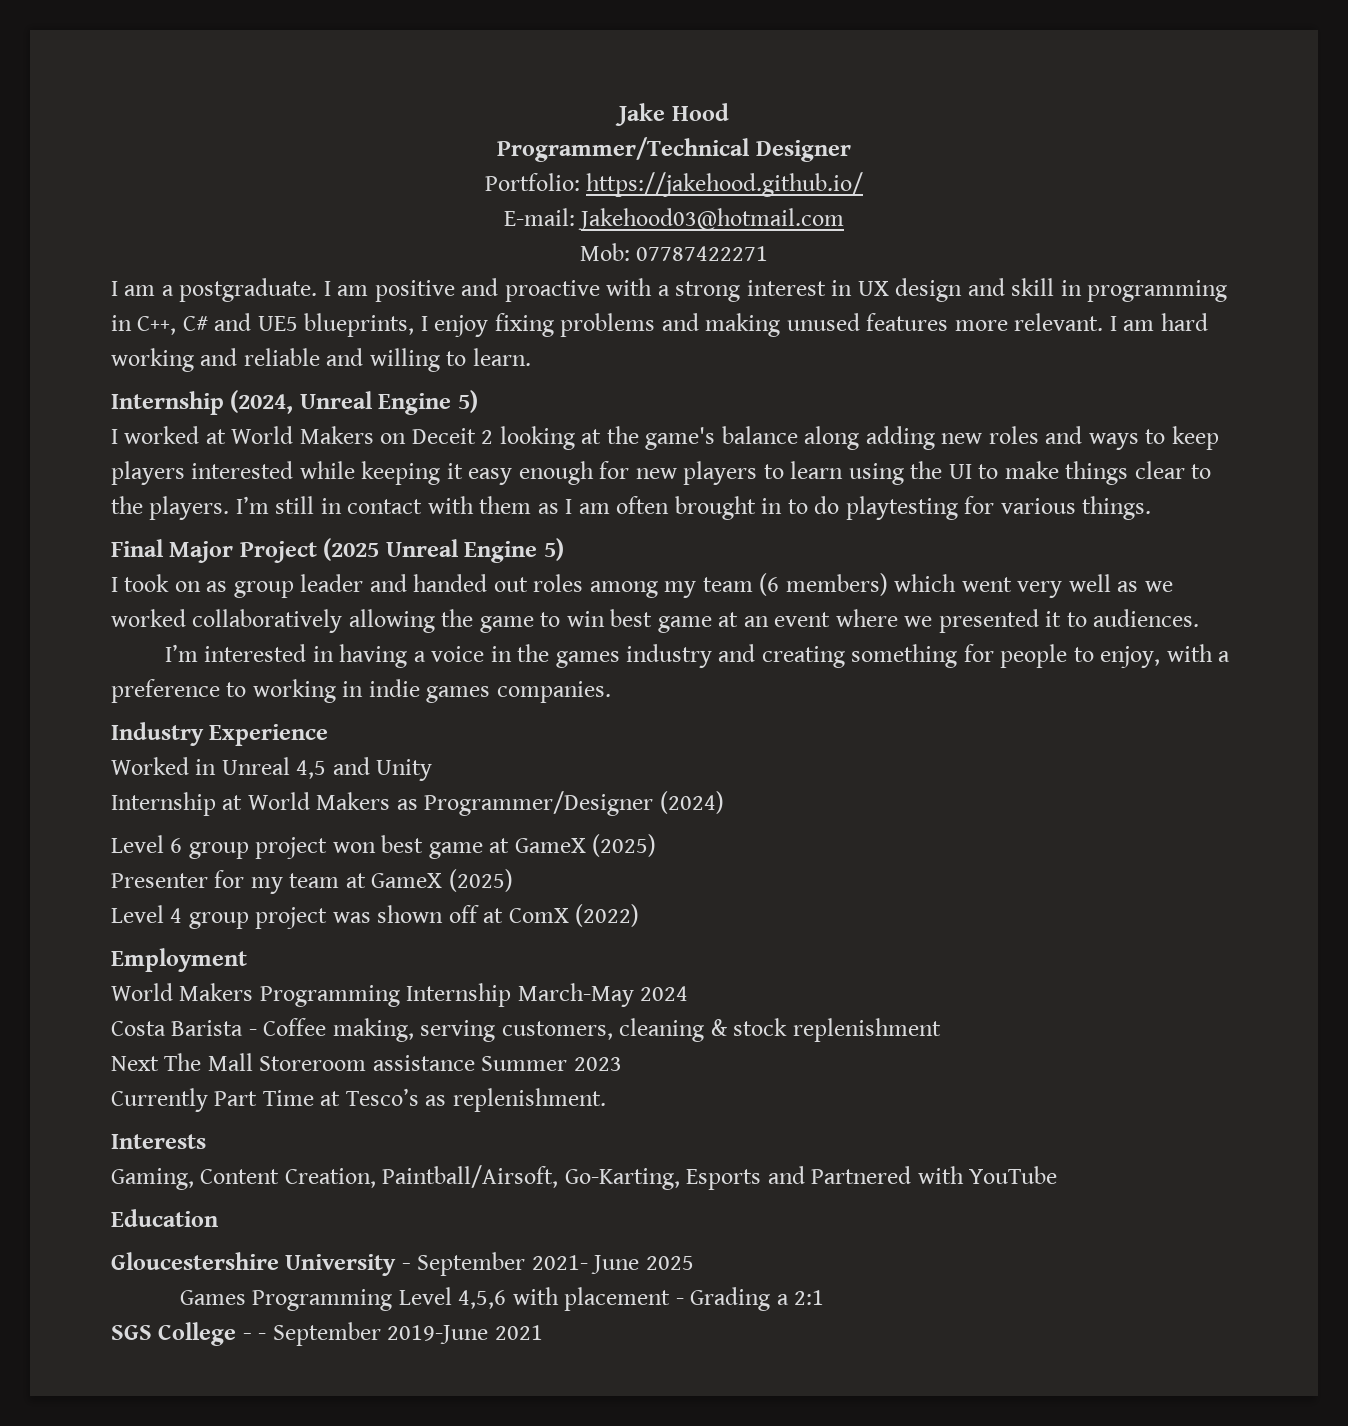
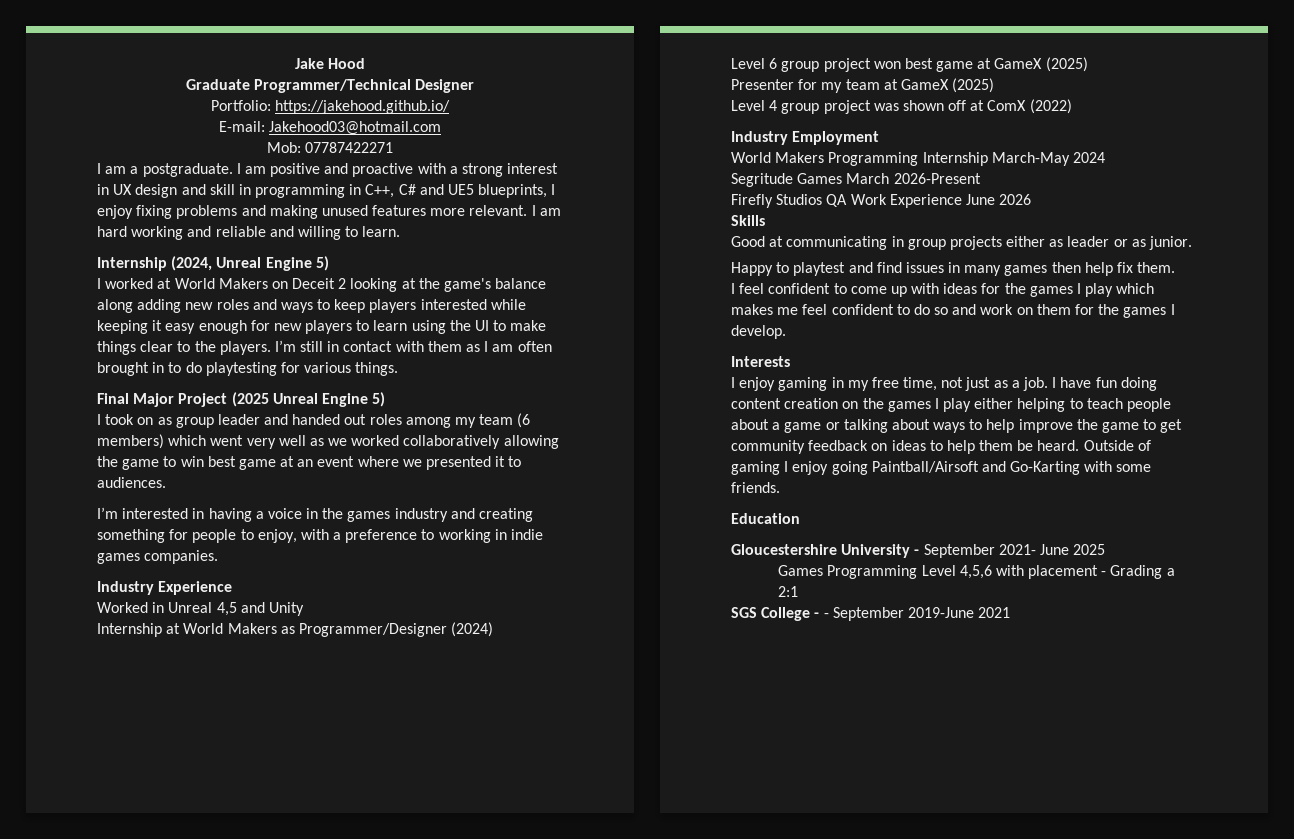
- Programmer/Technical Designer
+ Graduate Programmer/Technical Designer
- Employment
+ Industry Employment
- Costa Barista - Coffee making, serving customers, cleaning & stock replenishment
- Next The Mall Storeroom assistance Summer 2023
- Currently Part Time at Tesco’s as replenishment.
+ Segritude Games March 2026-Present
+ Firefly Studios QA Work Experience June 2026
+ Skills
+ Good at communicating in group projects either as leader or as junior.
+ Happy to playtest and find issues in many games then help fix them.
+ I feel confident to come up with ideas for the games I play which makes me feel confident to do so and work on them for the games I develop.
  Interests
- Gaming, Content Creation, Paintball/Airsoft, Go-Karting, Esports and Partnered with YouTube
+ I enjoy gaming in my free time, not just as a job. I have fun doing content creation on the games I play either helping to teach people about a game or talking about ways to help improve the game to get community feedback on ideas to help them be heard. Outside of gaming I enjoy going Paintball/Airsoft and Go-Karting with some friends.

